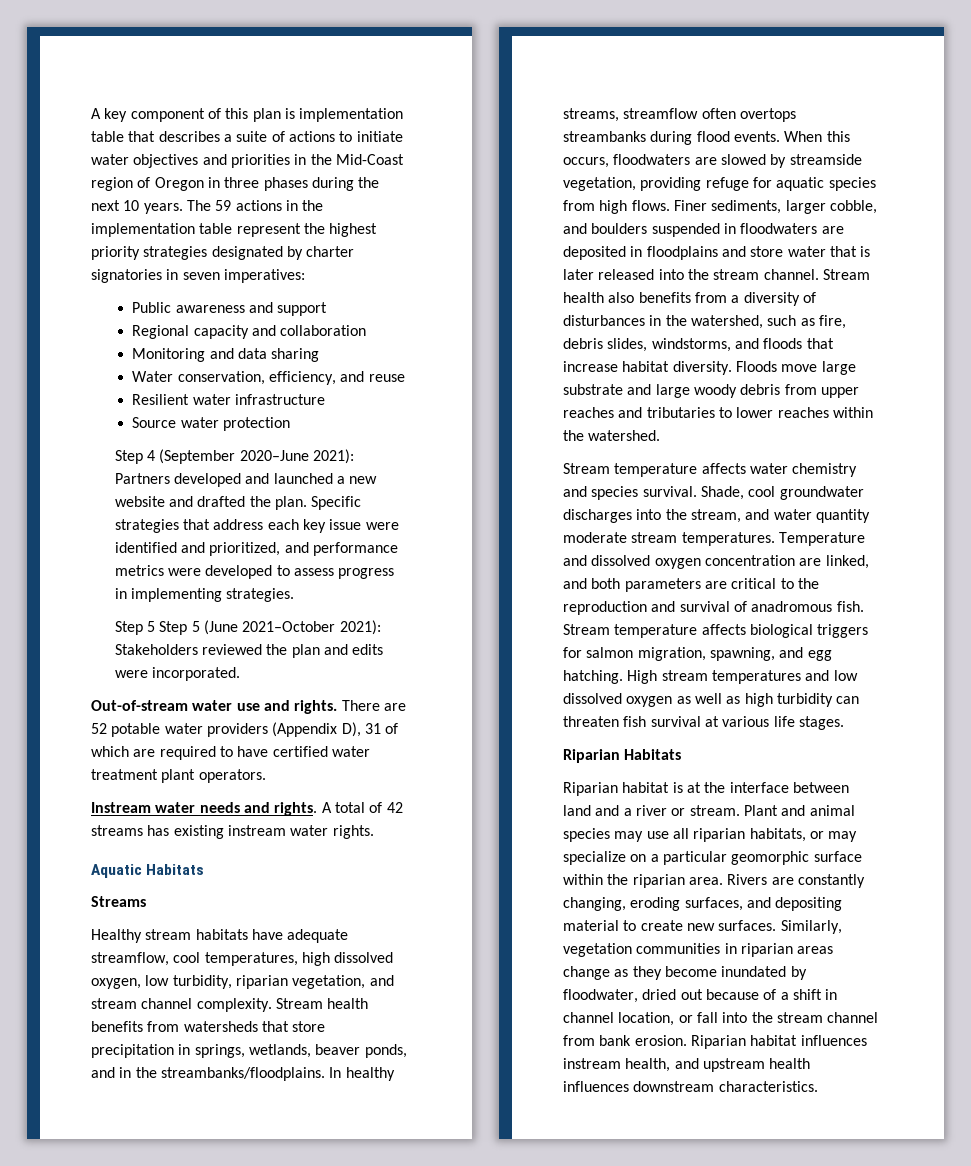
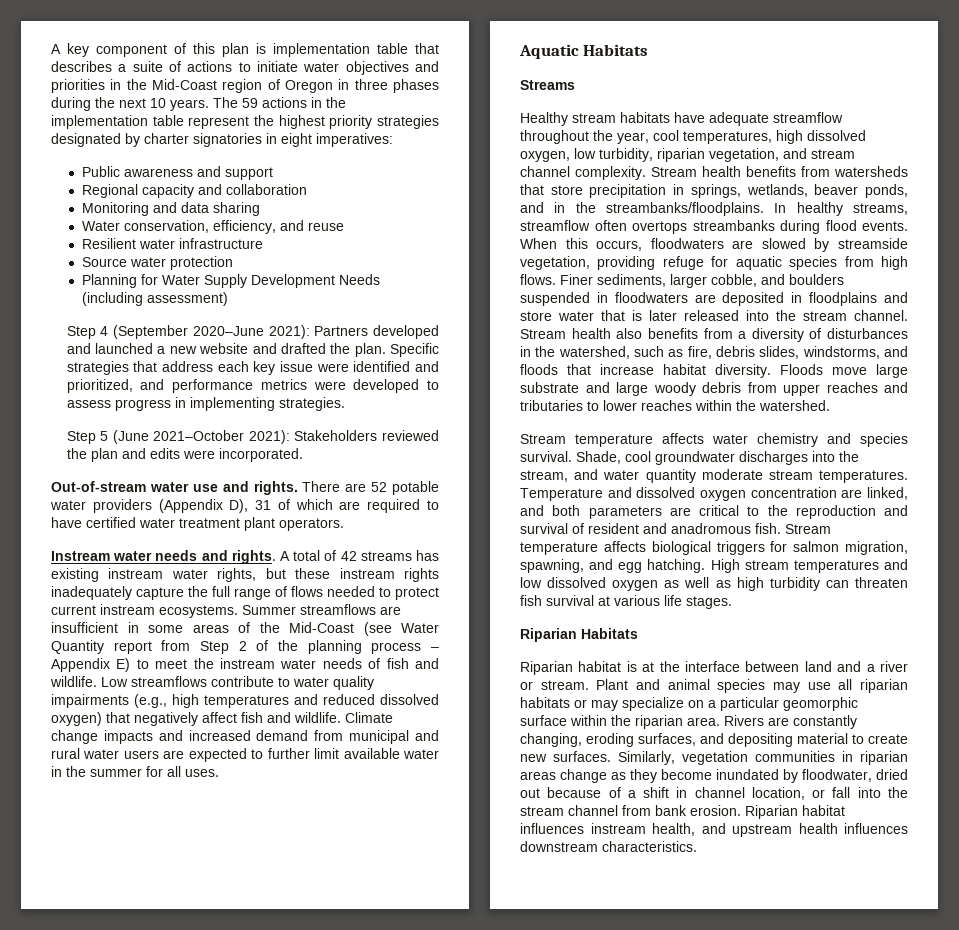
- The 59 actions in the implementation table represent the highest priority strategies designated by charter signatories in seven imperatives:
+ The 59 actions in the implementation table represent the highest priority strategies designated by charter signatories in eight imperatives:
+ Planning for Water Supply Development Needs (including assessment)
- Step 5 Step 5 (June 2021–October 2021): Stakeholders reviewed the plan and edits were incorporated.
+ Step 5 (June 2021–October 2021): Stakeholders reviewed the plan and edits were incorporated.
- A total of 42 streams has existing instream water rights.
+ A total of 42 streams has existing instream water rights, but these instream rights inadequately capture the full range of flows needed to protect current instream ecosystems. Summer streamflows are insufficient in some areas of the Mid-Coast (see Water Quantity report from Step 2 of the planning process – Appendix E) to meet the instream water needs of fish and wildlife. Low streamflows contribute to water quality impairments (e.g., high temperatures and reduced dissolved oxygen) that negatively affect fish and wildlife. Climate change impacts and increased demand from municipal and rural water users are expected to further limit available water in the summer for all uses.
- Healthy stream habitats have adequate streamflow, cool temperatures, high dissolved oxygen, low turbidity, riparian vegetation, and stream channel complexity.
+ Healthy stream habitats have adequate streamflow throughout the year, cool temperatures, high dissolved oxygen, low turbidity, riparian vegetation, and stream channel complexity.
- Temperature and dissolved oxygen concentration are linked, and both parameters are critical to the reproduction and survival of anadromous fish.
+ Temperature and dissolved oxygen concentration are linked, and both parameters are critical to the reproduction and survival of resident and anadromous fish.
- Plant and animal species may use all riparian habitats, or may specialize on a particular geomorphic surface within the riparian area.
+ Plant and animal species may use all riparian habitats or may specialize on a particular geomorphic surface within the riparian area.

